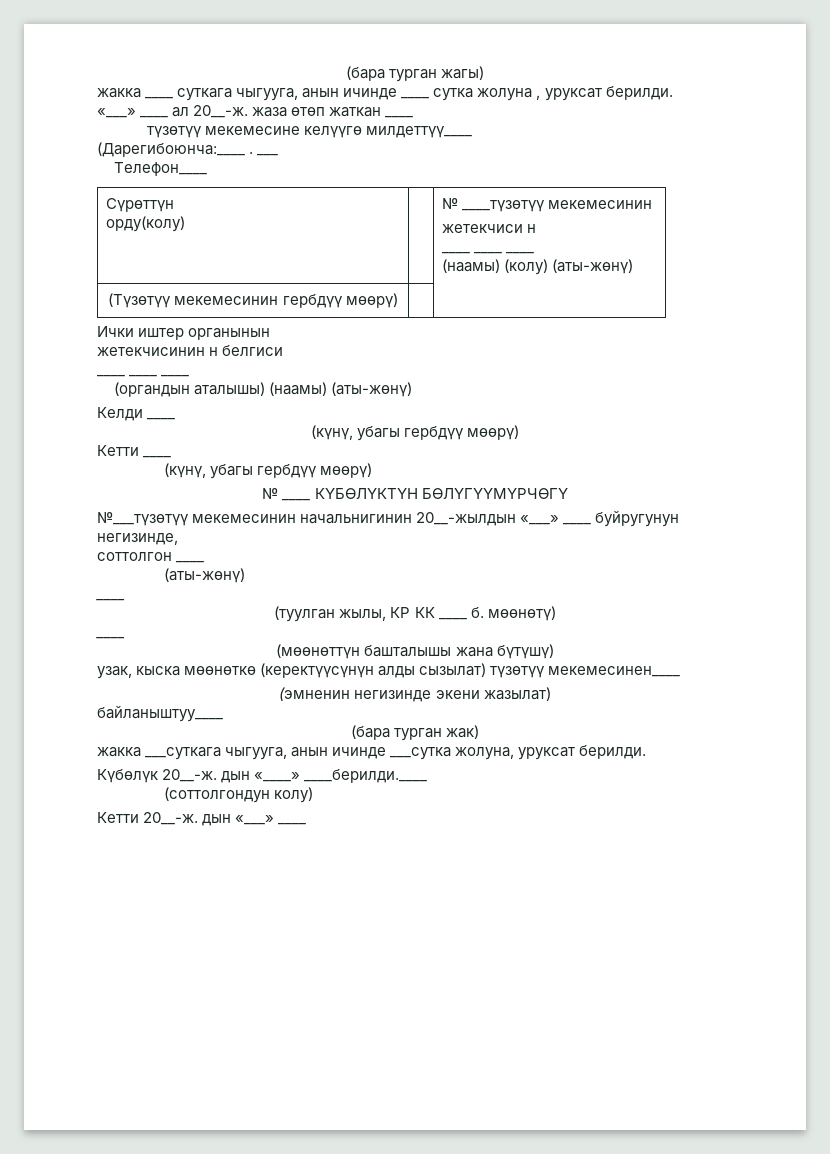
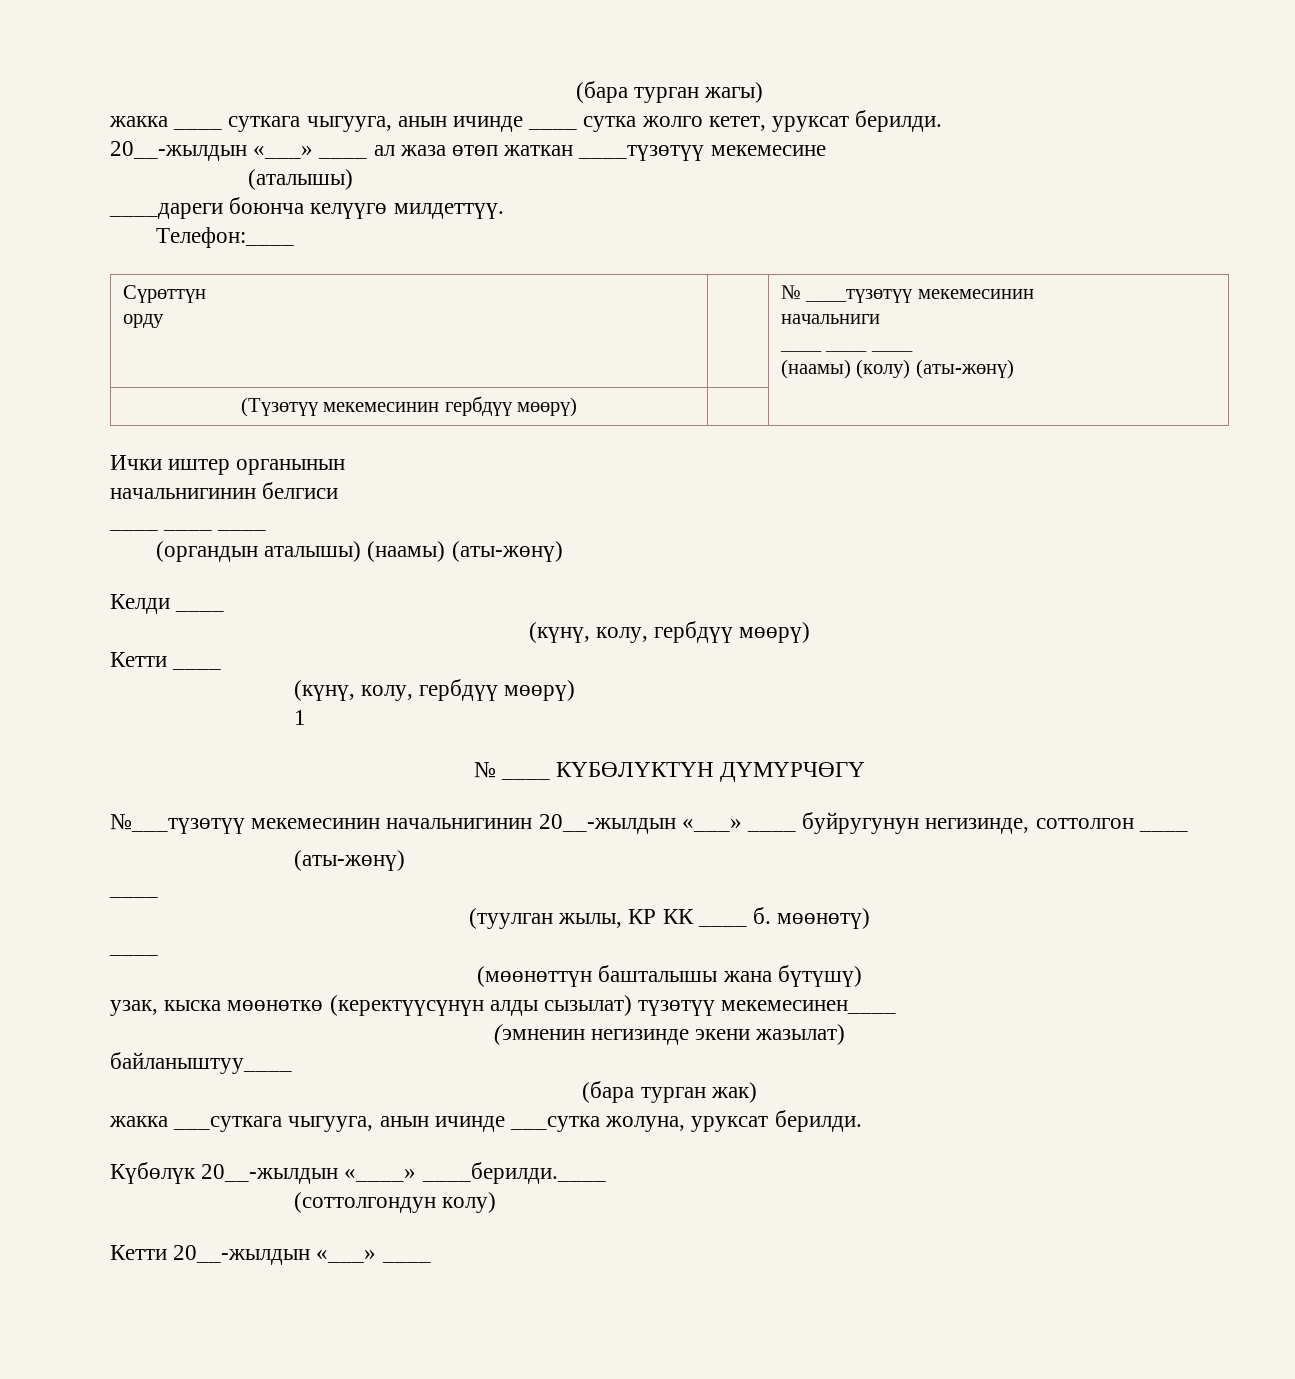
- жакка ____ суткага чыгууга, анын ичинде ____ сутка жолуна , уруксат берилди.
- «___» ____ ал 20__-ж. жаза өтөп жаткан ____
- түзөтүү мекемесине келүүгө милдеттүү____
- (Дарегибоюнча:____ . ___
- Телефон____
+ жакка ____ суткага чыгууга, анын ичинде ____ сутка жолго кетет, уруксат берилди.
+ 20__-жылдын «___» ____ ал жаза өтөп жаткан ____түзөтүү мекемесине
+ (аталышы)
+ ____дареги боюнча келүүгө милдеттүү.
+ Телефон:____
  Сүрөттүн
- орду(колу) | | № ____түзөтүү мекемесинин
- жетекчиси н
+ орду | | № ____түзөтүү мекемесинин
+ начальниги
- жетекчисинин н белгиси
+ начальнигинин белгиси
  Келди ____
- (күнү, убагы гербдүү мөөрү)
+ (күнү, колу, гербдүү мөөрү)
  Кетти ____
- (күнү, убагы гербдүү мөөрү)
+ (күнү, колу, гербдүү мөөрү)
+ 1
- № ____ КҮБӨЛҮКТҮН БӨЛҮГҮҮМҮРЧӨГҮ
+ № ____ КҮБӨЛҮКТҮН ДҮМҮРЧӨГҮ
- №___түзөтүү мекемесинин начальнигинин 20__-жылдын «___» ____ буйругунун негизинде,
- соттолгон ____
+ №___түзөтүү мекемесинин начальнигинин 20__-жылдын «___» ____ буйругунун негизинде, соттолгон ____
- Күбөлүк 20__-ж. дын «____» ____берилди.____
+ Күбөлүк 20__-жылдын «____» ____берилди.____
- Кетти 20__-ж. дын «___» ____
+ Кетти 20__-жылдын «___» ____

